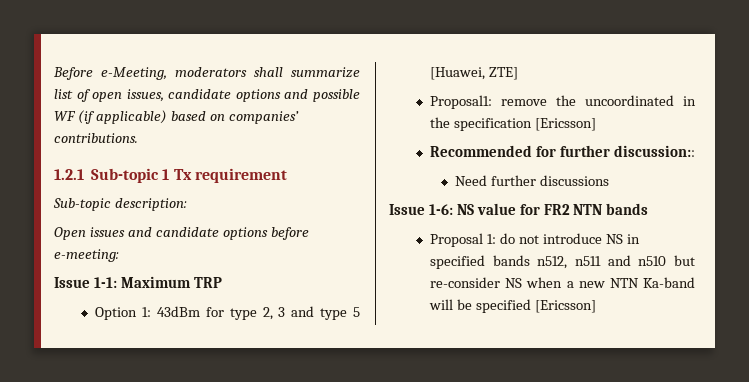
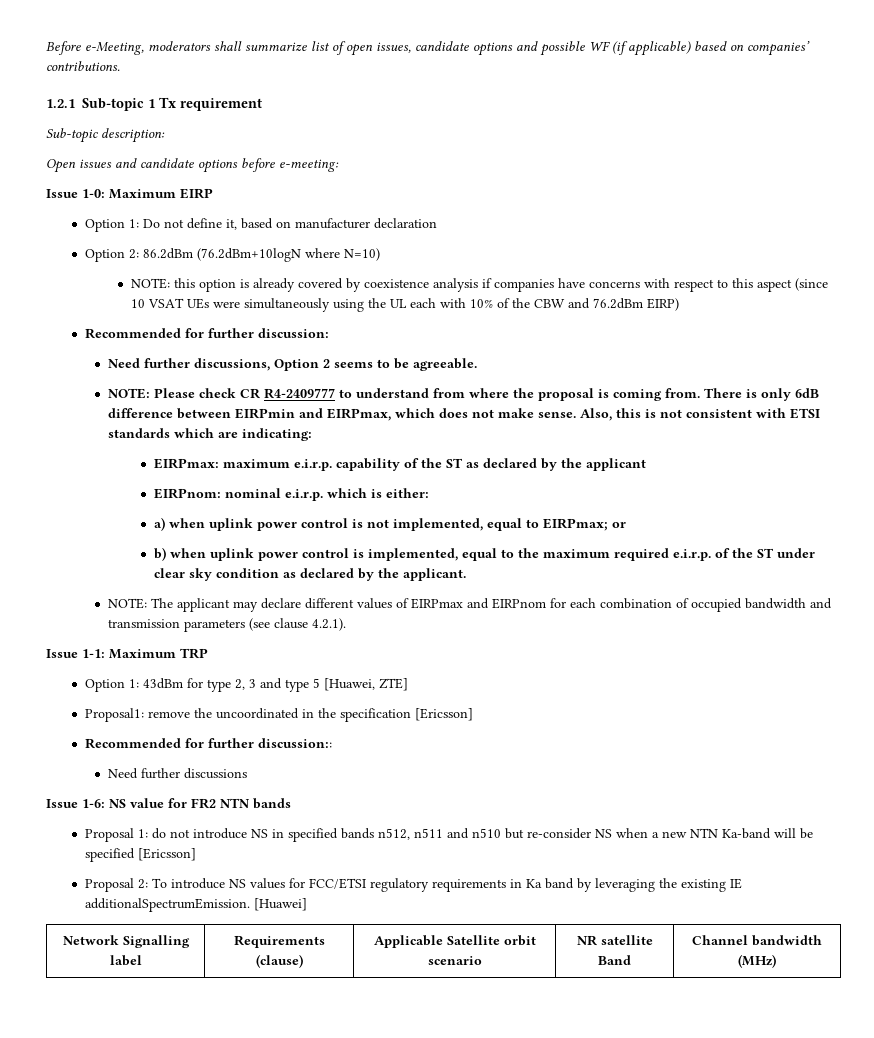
+ Issue 1-0: Maximum EIRP
+ Option 1: Do not define it, based on manufacturer declaration
+ Option 2: 86.2dBm (76.2dBm+10logN where N=10)
+ NOTE: this option is already covered by coexistence analysis if companies have concerns with respect to this aspect (since 10 VSAT UEs were simultaneously using the UL each with 10% of the CBW and 76.2dBm EIRP)
+ Recommended for further discussion:
+ Need further discussions, Option 2 seems to be agreeable.
+ NOTE: Please check CR R4-2409777 to understand from where the proposal is coming from. There is only 6dB difference between EIRPmin and EIRPmax, which does not make sense. Also, this is not consistent with ETSI standards which are indicating:
+ EIRPmax: maximum e.i.r.p. capability of the ST as declared by the applicant
+ EIRPnom: nominal e.i.r.p. which is either:
+ a) when uplink power control is not implemented, equal to EIRPmax; or
+ b) when uplink power control is implemented, equal to the maximum required e.i.r.p. of the ST under clear sky condition as declared by the applicant.
+ NOTE: The applicant may declare different values of EIRPmax and EIRPnom for each combination of occupied bandwidth and transmission parameters (see clause 4.2.1).
+ Proposal 2: To introduce NS values for FCC/ETSI regulatory requirements in Ka band by leveraging the existing IE additionalSpectrumEmission. [Huawei]
+ Network Signalling label | Requirements (clause) | Applicable Satellite orbit scenario | NR satellite Band | Channel bandwidth (MHz)

